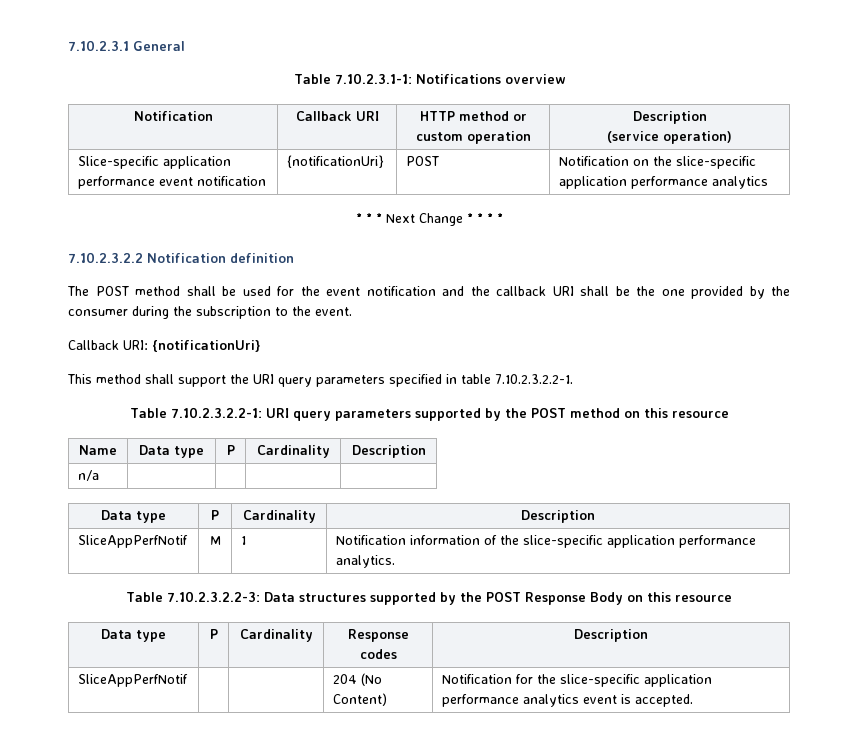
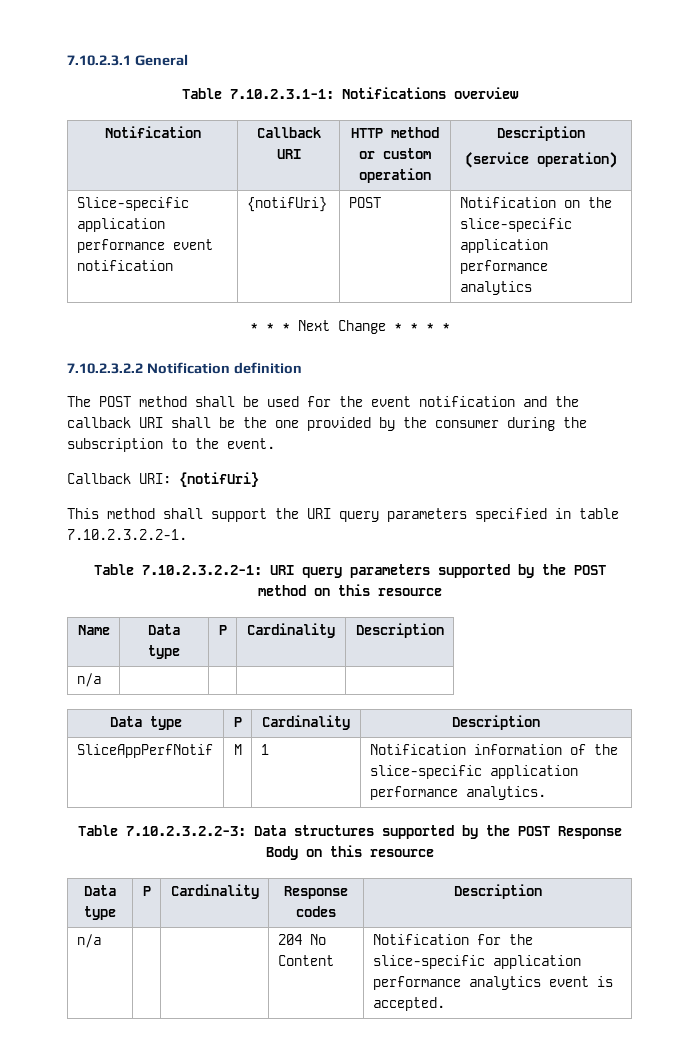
- Slice-specific application performance event notification | {notificationUri} | POST | Notification on the slice-specific application performance analytics
+ Slice-specific application performance event notification | {notifUri} | POST | Notification on the slice-specific application performance analytics
- Callback URI: {notificationUri}
+ Callback URI: {notifUri}
- SliceAppPerfNotif | | | 204 (No Content) | Notification for the slice-specific application performance analytics event is accepted.
+ n/a | | | 204 No Content | Notification for the slice-specific application performance analytics event is accepted.

